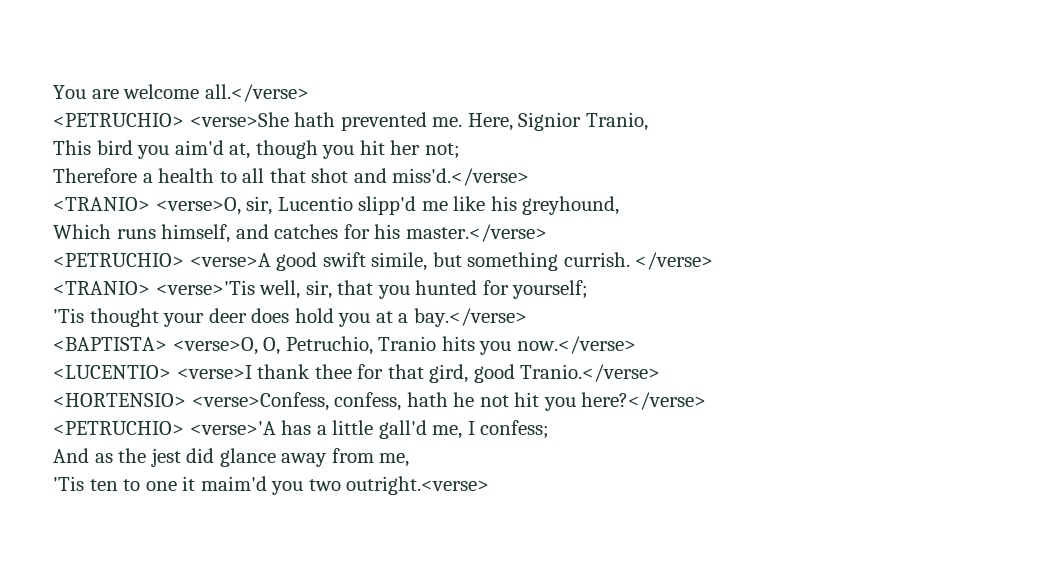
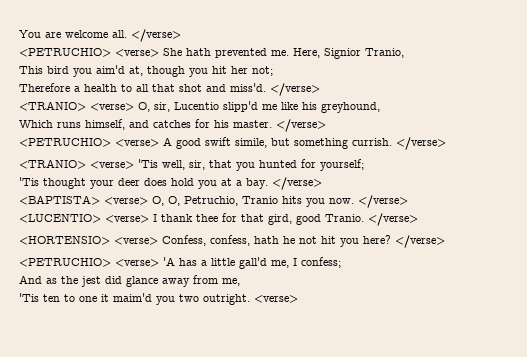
- You are welcome all.</verse>
- <PETRUCHIO> <verse>She hath prevented me.
+ You are welcome all. </verse>
+ <PETRUCHIO> <verse> She hath prevented me.
- Therefore a health to all that shot and miss'd.</verse>
- <TRANIO> <verse>O, sir, Lucentio slipp'd me like his greyhound,
+ Therefore a health to all that shot and miss'd. </verse>
+ <TRANIO> <verse> O, sir, Lucentio slipp'd me like his greyhound,
- Which runs himself, and catches for his master.</verse>
- <PETRUCHIO> <verse>A good swift simile, but something currish.
+ Which runs himself, and catches for his master. </verse>
+ <PETRUCHIO> <verse> A good swift simile, but something currish.
- <TRANIO> <verse>'Tis well, sir, that you hunted for yourself;
+ <TRANIO> <verse> 'Tis well, sir, that you hunted for yourself;
- 'Tis thought your deer does hold you at a bay.</verse>
+ 'Tis thought your deer does hold you at a bay. </verse>
- <BAPTISTA> <verse>O, O, Petruchio, Tranio hits you now.</verse>
+ <BAPTISTA> <verse> O, O, Petruchio, Tranio hits you now. </verse>
- <LUCENTIO> <verse>I thank thee for that gird, good Tranio.</verse>
+ <LUCENTIO> <verse> I thank thee for that gird, good Tranio. </verse>
- <HORTENSIO> <verse>Confess, confess, hath he not hit you here?</verse>
- <PETRUCHIO> <verse>'A has a little gall'd me, I confess;
+ <HORTENSIO> <verse> Confess, confess, hath he not hit you here? </verse>
+ <PETRUCHIO> <verse> 'A has a little gall'd me, I confess;
- 'Tis ten to one it maim'd you two outright.<verse>
+ 'Tis ten to one it maim'd you two outright. <verse>

